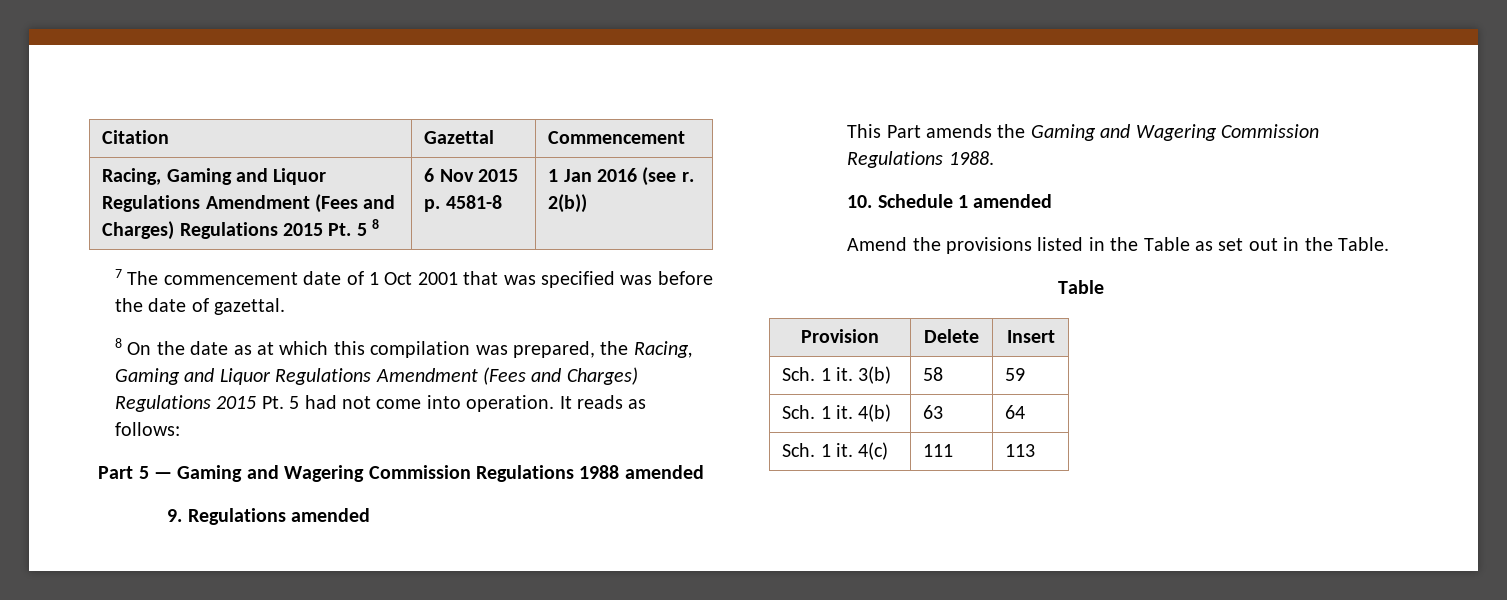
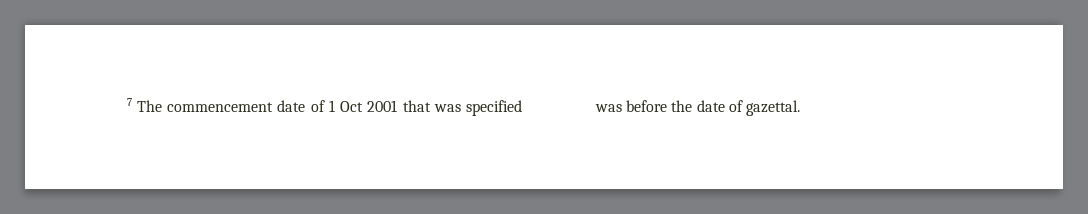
- Citation | Gazettal | Commencement
- Racing, Gaming and Liquor Regulations Amendment (Fees and Charges) Regulations 2015 Pt. 5 8 | 6 Nov 2015 p. 4581-8 | 1 Jan 2016 (see r. 2(b))
- 8 On the date as at which this compilation was prepared, the Racing, Gaming and Liquor Regulations Amendment (Fees and Charges) Regulations 2015 Pt. 5 had not come into operation. It reads as follows:
- Part 5 — Gaming and Wagering Commission Regulations 1988 amended
- 9. Regulations amended
- This Part amends the Gaming and Wagering Commission Regulations 1988.
- 10. Schedule 1 amended
- Amend the provisions listed in the Table as set out in the Table.
- Table
- Provision | Delete | Insert
- Sch. 1 it. 3(b) | 58 | 59
- Sch. 1 it. 4(b) | 63 | 64
- Sch. 1 it. 4(c) | 111 | 113

